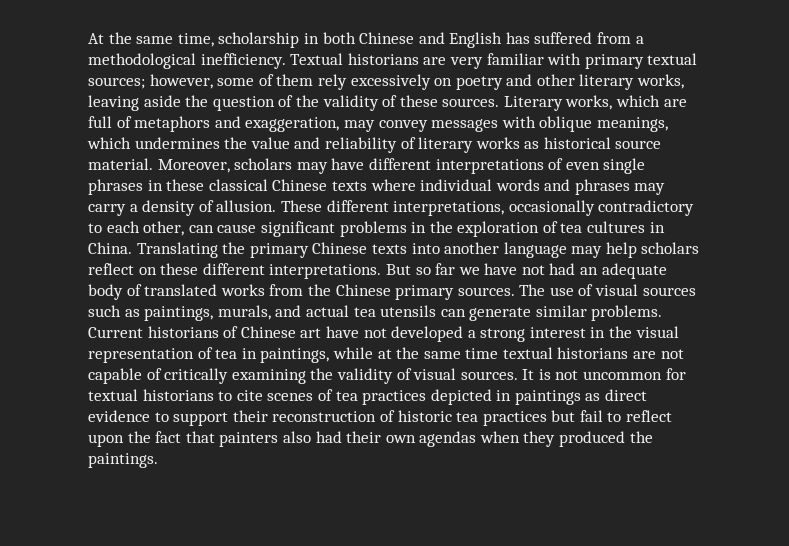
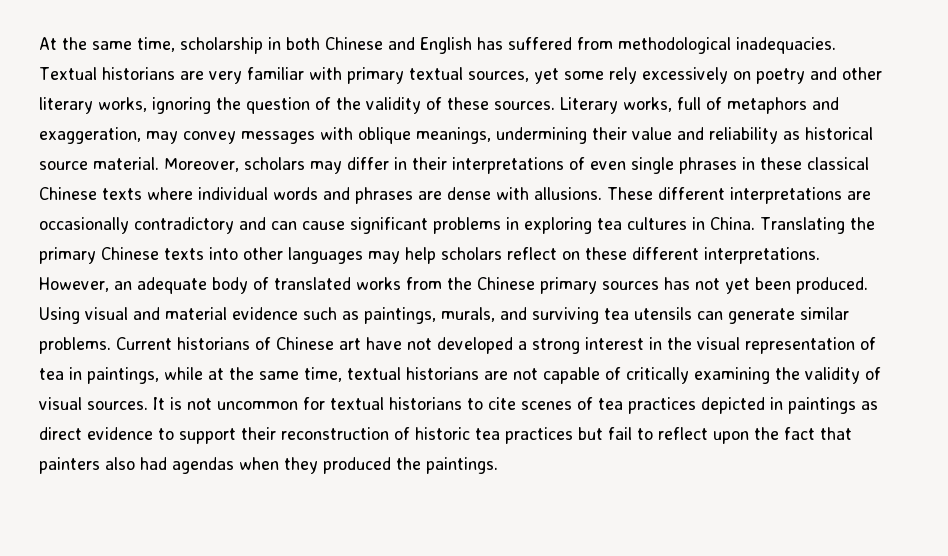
- At the same time, scholarship in both Chinese and English has suffered from a methodological inefficiency.
+ At the same time, scholarship in both Chinese and English has suffered from methodological inadequacies.
- Textual historians are very familiar with primary textual sources; however, some of them rely excessively on poetry and other literary works, leaving aside the question of the validity of these sources.
+ Textual historians are very familiar with primary textual sources, yet some rely excessively on poetry and other literary works, ignoring the question of the validity of these sources.
- Literary works, which are full of metaphors and exaggeration, may convey messages with oblique meanings, which undermines the value and reliability of literary works as historical source material.
+ Literary works, full of metaphors and exaggeration, may convey messages with oblique meanings, undermining their value and reliability as historical source material.
- Moreover, scholars may have different interpretations of even single phrases in these classical Chinese texts where individual words and phrases may carry a density of allusion. These different interpretations, occasionally contradictory to each other, can cause significant problems in the exploration of tea cultures in China.
+ Moreover, scholars may differ in their interpretations of even single phrases in these classical Chinese texts where individual words and phrases are dense with allusions. These different interpretations are occasionally contradictory and can cause significant problems in exploring tea cultures in China.
- Translating the primary Chinese texts into another language may help scholars reflect on these different interpretations.
+ Translating the primary Chinese texts into other languages may help scholars reflect on these different interpretations.
- But so far we have not had an adequate body of translated works from the Chinese primary sources. The use of visual sources such as paintings, murals, and actual tea utensils can generate similar problems.
+ However, an adequate body of translated works from the Chinese primary sources has not yet been produced. Using visual and material evidence such as paintings, murals, and surviving tea utensils can generate similar problems.
- Current historians of Chinese art have not developed a strong interest in the visual representation of tea in paintings, while at the same time textual historians are not capable of critically examining the validity of visual sources.
+ Current historians of Chinese art have not developed a strong interest in the visual representation of tea in paintings, while at the same time, textual historians are not capable of critically examining the validity of visual sources.
- It is not uncommon for textual historians to cite scenes of tea practices depicted in paintings as direct evidence to support their reconstruction of historic tea practices but fail to reflect upon the fact that painters also had their own agendas when they produced the paintings.
+ It is not uncommon for textual historians to cite scenes of tea practices depicted in paintings as direct evidence to support their reconstruction of historic tea practices but fail to reflect upon the fact that painters also had agendas when they produced the paintings.

